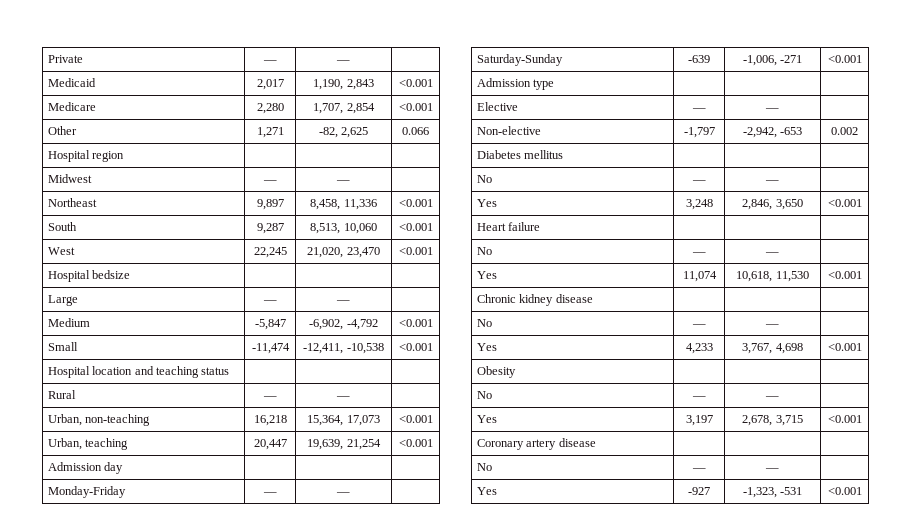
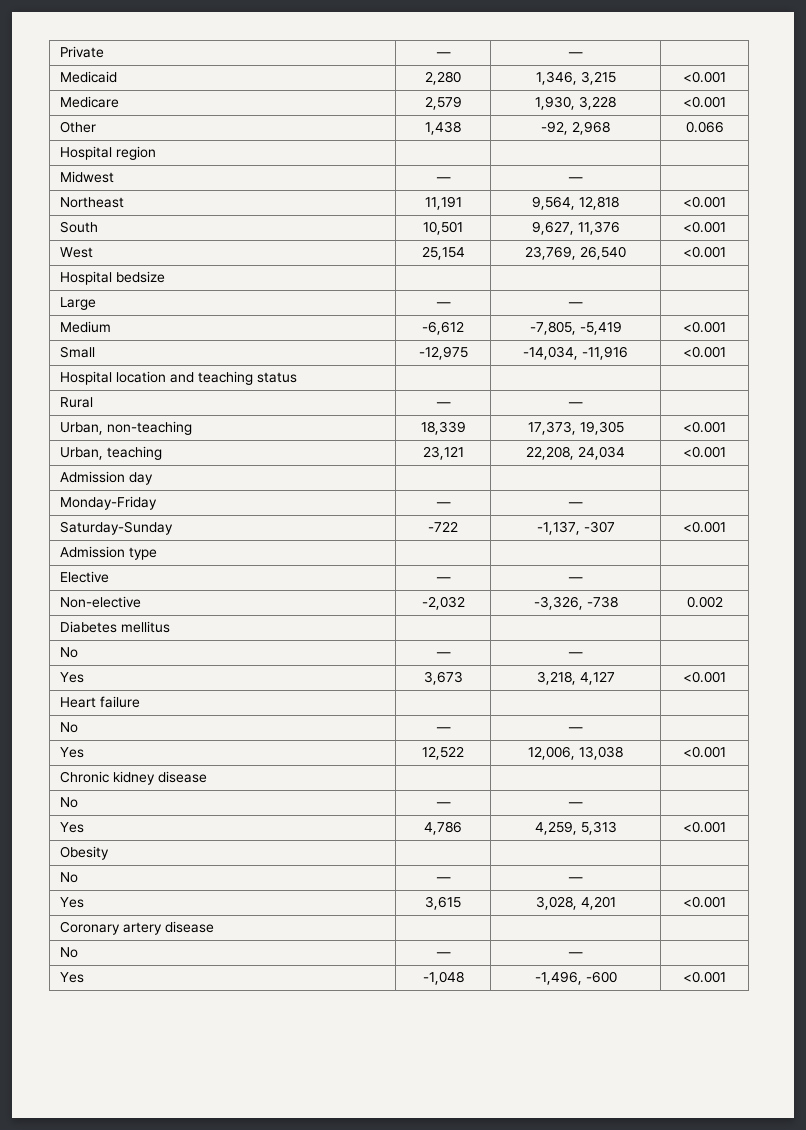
- Medicaid | 2,017 | 1,190, 2,843 | <0.001
+ Medicaid | 2,280 | 1,346, 3,215 | <0.001
- Medicare | 2,280 | 1,707, 2,854 | <0.001
+ Medicare | 2,579 | 1,930, 3,228 | <0.001
- Other | 1,271 | -82, 2,625 | 0.066
+ Other | 1,438 | -92, 2,968 | 0.066
- Northeast | 9,897 | 8,458, 11,336 | <0.001
+ Northeast | 11,191 | 9,564, 12,818 | <0.001
- South | 9,287 | 8,513, 10,060 | <0.001
+ South | 10,501 | 9,627, 11,376 | <0.001
- West | 22,245 | 21,020, 23,470 | <0.001
+ West | 25,154 | 23,769, 26,540 | <0.001
- Medium | -5,847 | -6,902, -4,792 | <0.001
+ Medium | -6,612 | -7,805, -5,419 | <0.001
- Small | -11,474 | -12,411, -10,538 | <0.001
+ Small | -12,975 | -14,034, -11,916 | <0.001
- Urban, non-teaching | 16,218 | 15,364, 17,073 | <0.001
+ Urban, non-teaching | 18,339 | 17,373, 19,305 | <0.001
- Urban, teaching | 20,447 | 19,639, 21,254 | <0.001
+ Urban, teaching | 23,121 | 22,208, 24,034 | <0.001
- Saturday-Sunday | -639 | -1,006, -271 | <0.001
+ Saturday-Sunday | -722 | -1,137, -307 | <0.001
- Non-elective | -1,797 | -2,942, -653 | 0.002
+ Non-elective | -2,032 | -3,326, -738 | 0.002
- Yes | 3,248 | 2,846, 3,650 | <0.001
+ Yes | 3,673 | 3,218, 4,127 | <0.001
- Yes | 11,074 | 10,618, 11,530 | <0.001
+ Yes | 12,522 | 12,006, 13,038 | <0.001
- Yes | 4,233 | 3,767, 4,698 | <0.001
+ Yes | 4,786 | 4,259, 5,313 | <0.001
- Yes | 3,197 | 2,678, 3,715 | <0.001
+ Yes | 3,615 | 3,028, 4,201 | <0.001
- Yes | -927 | -1,323, -531 | <0.001
+ Yes | -1,048 | -1,496, -600 | <0.001

